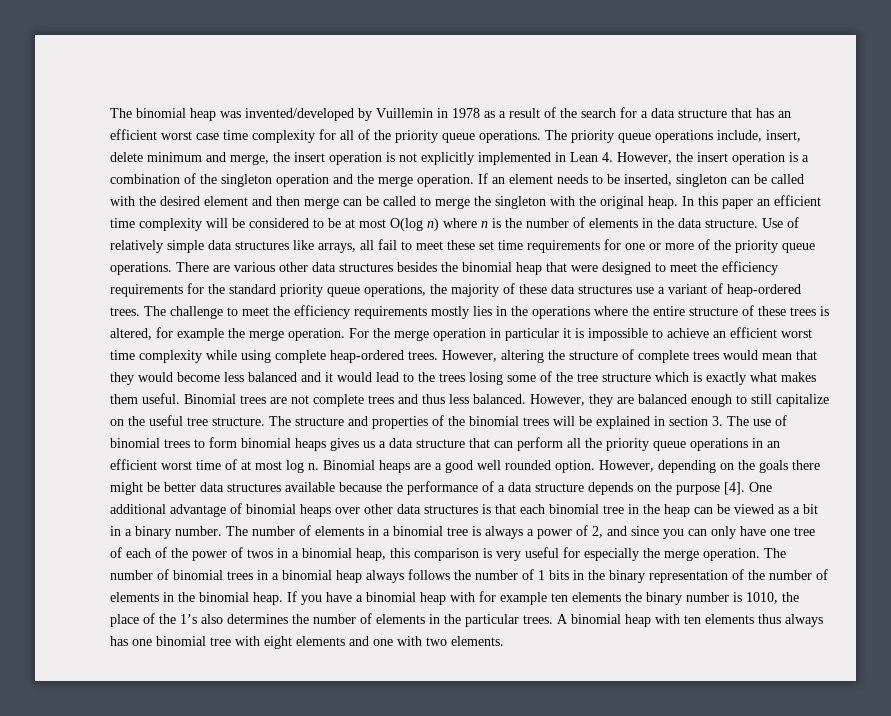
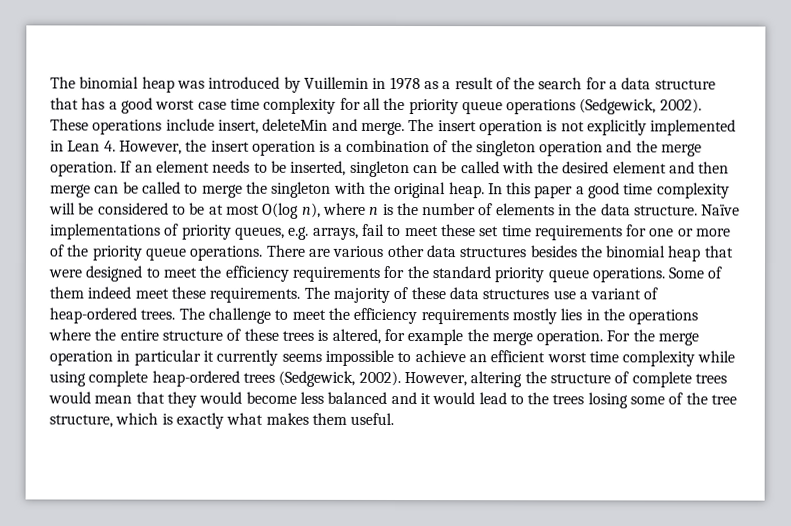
- The binomial heap was invented/developed by Vuillemin in 1978 as a result of the search for a data structure that has an efficient worst case time complexity for all of the priority queue operations. The priority queue operations include, insert, delete minimum and merge, the insert operation is not explicitly implemented in Lean 4. However, the insert operation is a combination of the singleton operation and the merge operation.
+ The binomial heap was introduced by Vuillemin in 1978 as a result of the search for a data structure that has a good worst case time complexity for all the priority queue operations (Sedgewick, 2002). These operations include insert, deleteMin and merge. The insert operation is not explicitly implemented in Lean 4. However, the insert operation is a combination of the singleton operation and the merge operation.
- In this paper an efficient time complexity will be considered to be at most O(log n) where n is the number of elements in the data structure.
+ In this paper a good time complexity will be considered to be at most O(log n), where n is the number of elements in the data structure.
- Use of relatively simple data structures like arrays, all fail to meet these set time requirements for one or more of the priority queue operations.
+ Naïve implementations of priority queues, e.g. arrays, fail to meet these set time requirements for one or more of the priority queue operations.
- There are various other data structures besides the binomial heap that were designed to meet the efficiency requirements for the standard priority queue operations, the majority of these data structures use a variant of heap-ordered trees.
+ There are various other data structures besides the binomial heap that were designed to meet the efficiency requirements for the standard priority queue operations. Some of them indeed meet these requirements. The majority of these data structures use a variant of heap-ordered trees.
- For the merge operation in particular it is impossible to achieve an efficient worst time complexity while using complete heap-ordered trees.
+ For the merge operation in particular it currently seems impossible to achieve an efficient worst time complexity while using complete heap-ordered trees (Sedgewick, 2002).
- However, altering the structure of complete trees would mean that they would become less balanced and it would lead to the trees losing some of the tree structure which is exactly what makes them useful. Binomial trees are not complete trees and thus less balanced. However, they are balanced enough to still capitalize on the useful tree structure. The structure and properties of the binomial trees will be explained in section 3. The use of binomial trees to form binomial heaps gives us a data structure that can perform all the priority queue operations in an efficient worst time of at most log n. Binomial heaps are a good well rounded option. However, depending on the goals there might be better data structures available because the performance of a data structure depends on the purpose [4]. One additional advantage of binomial heaps over other data structures is that each binomial tree in the heap can be viewed as a bit in a binary number. The number of elements in a binomial tree is always a power of 2, and since you can only have one tree of each of the power of twos in a binomial heap, this comparison is very useful for especially the merge operation. The number of binomial trees in a binomial heap always follows the number of 1 bits in the binary representation of the number of elements in the binomial heap. If you have a binomial heap with for example ten elements the binary number is 1010, the place of the 1’s also determines the number of elements in the particular trees. A binomial heap with ten elements thus always has one binomial tree with eight elements and one with two elements.
+ However, altering the structure of complete trees would mean that they would become less balanced and it would lead to the trees losing some of the tree structure, which is exactly what makes them useful.

